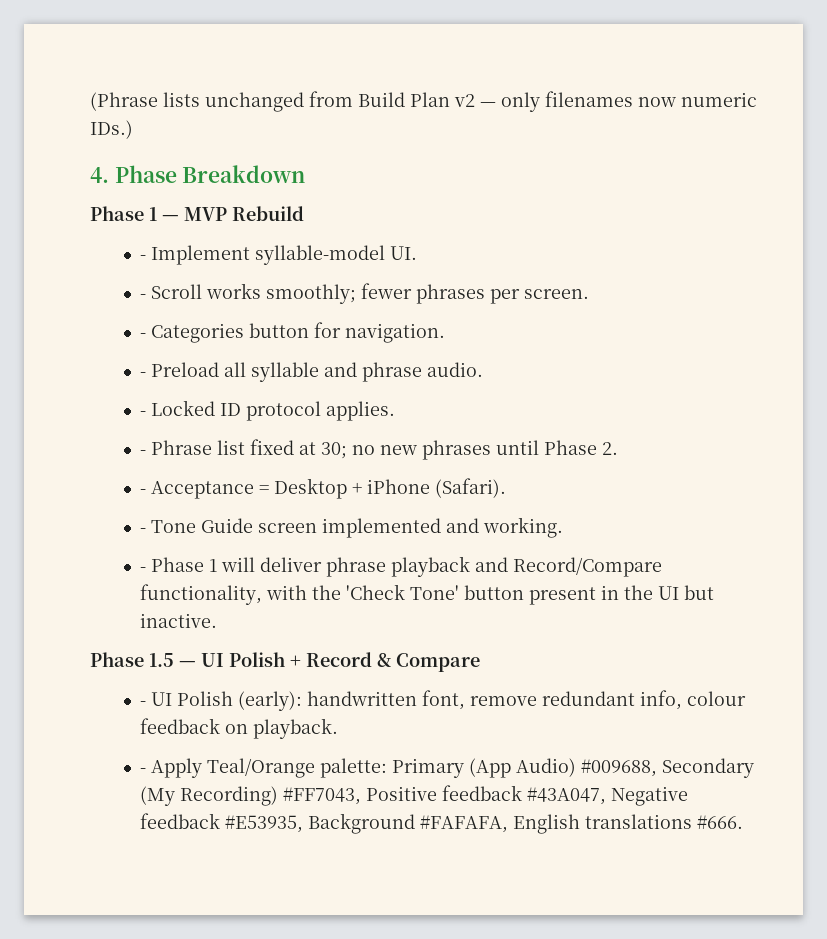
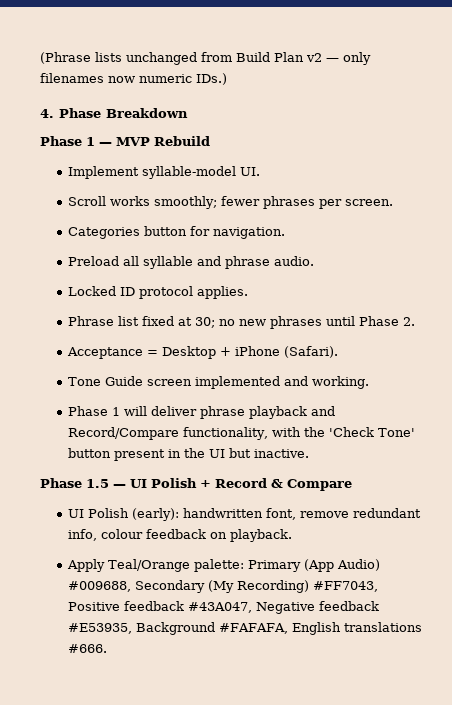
- - Implement syllable-model UI.
+ Implement syllable-model UI.
- - Scroll works smoothly; fewer phrases per screen.
+ Scroll works smoothly; fewer phrases per screen.
- - Categories button for navigation.
+ Categories button for navigation.
- - Preload all syllable and phrase audio.
+ Preload all syllable and phrase audio.
- - Locked ID protocol applies.
+ Locked ID protocol applies.
- - Phrase list fixed at 30; no new phrases until Phase 2.
+ Phrase list fixed at 30; no new phrases until Phase 2.
- - Acceptance = Desktop + iPhone (Safari).
+ Acceptance = Desktop + iPhone (Safari).
- - Tone Guide screen implemented and working.
+ Tone Guide screen implemented and working.
- - Phase 1 will deliver phrase playback and Record/Compare functionality, with the 'Check Tone' button present in the UI but inactive.
+ Phase 1 will deliver phrase playback and Record/Compare functionality, with the 'Check Tone' button present in the UI but inactive.
- - UI Polish (early): handwritten font, remove redundant info, colour feedback on playback.
+ UI Polish (early): handwritten font, remove redundant info, colour feedback on playback.
- - Apply Teal/Orange palette: Primary (App Audio) #009688, Secondary (My Recording) #FF7043, Positive feedback #43A047, Negative feedback #E53935, Background #FAFAFA, English translations #666.
+ Apply Teal/Orange palette: Primary (App Audio) #009688, Secondary (My Recording) #FF7043, Positive feedback #43A047, Negative feedback #E53935, Background #FAFAFA, English translations #666.

